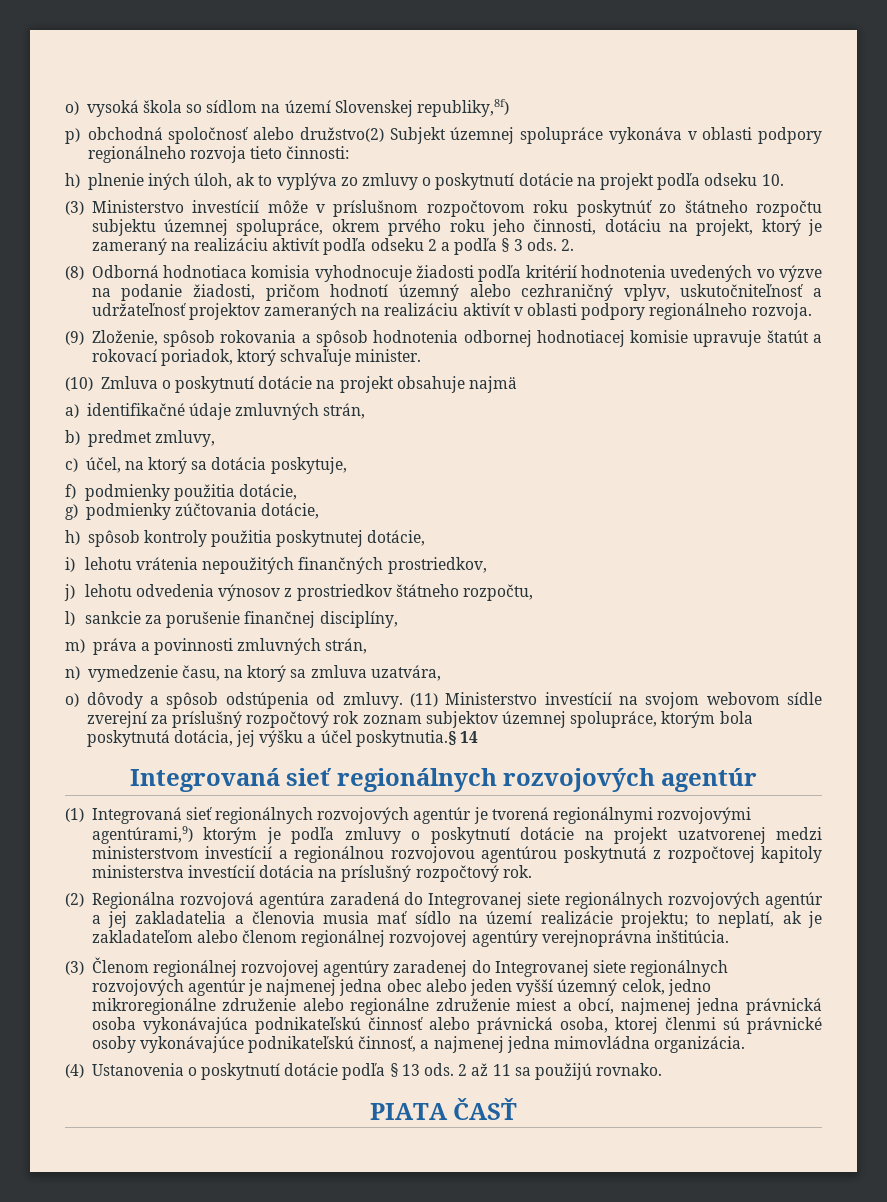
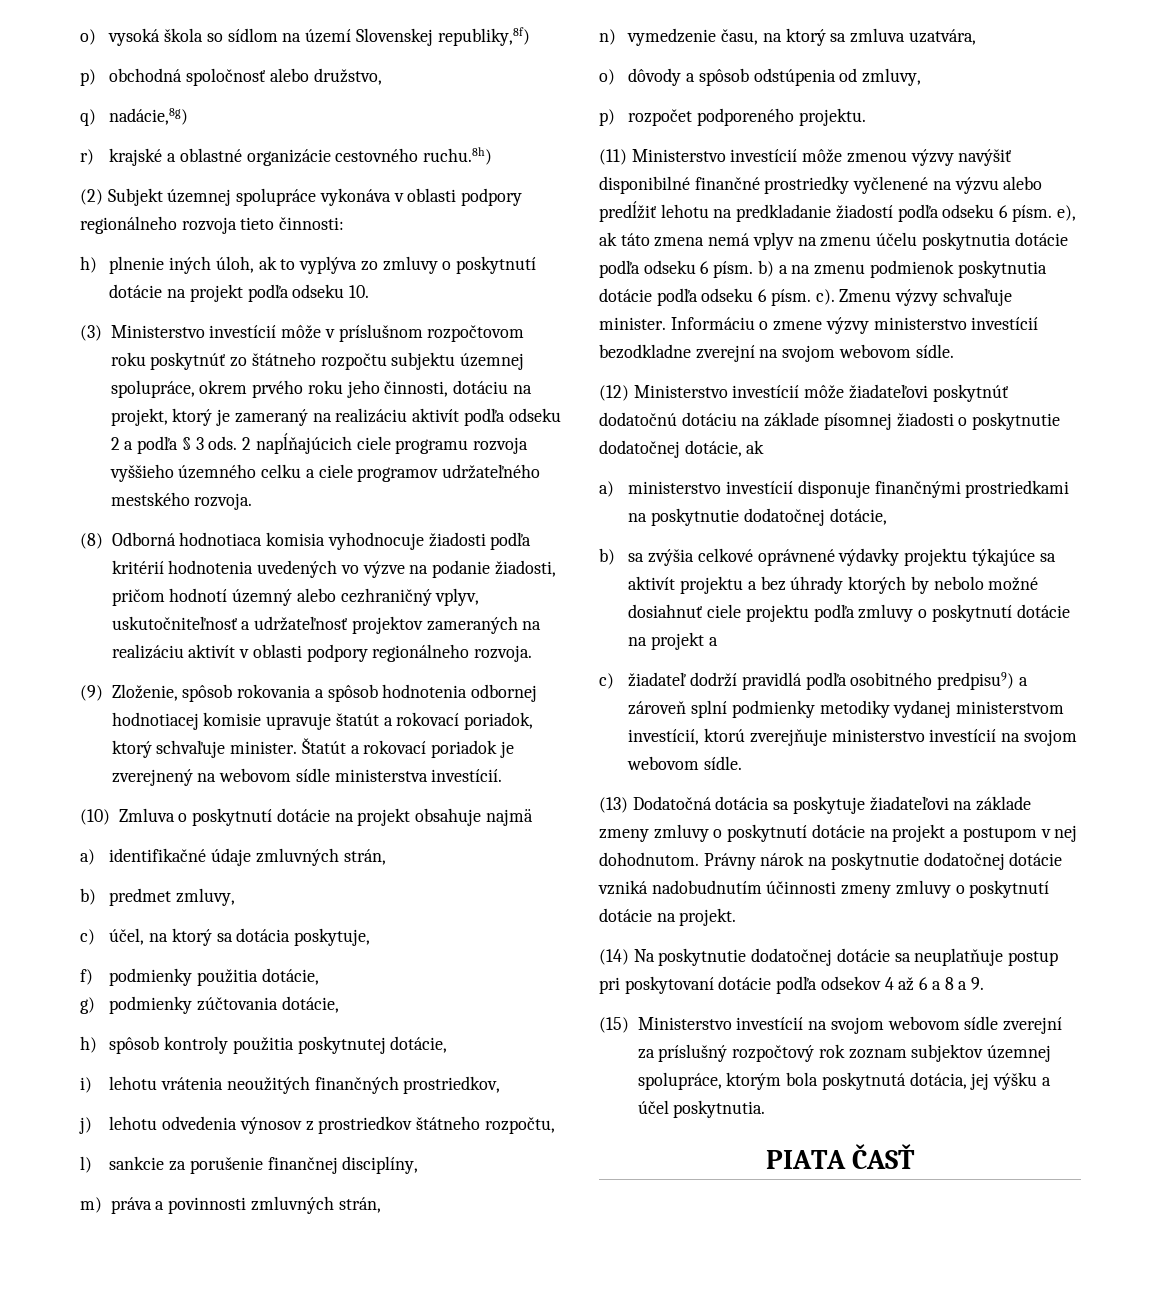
- p) obchodná spoločnosť alebo družstvo(2) Subjekt územnej spolupráce vykonáva v oblasti podpory regionálneho rozvoja tieto činnosti:
+ p) obchodná spoločnosť alebo družstvo,
+ q) nadácie,8g)
+ r) krajské a oblastné organizácie cestovného ruchu.8h)
+ (2) Subjekt územnej spolupráce vykonáva v oblasti podpory regionálneho rozvoja tieto činnosti:
- 2.
+ 2 napĺňajúcich ciele programu rozvoja vyššieho územného celku a ciele programov udržateľného mestského rozvoja.
+ Štatút a rokovací poriadok je zverejnený na webovom sídle ministerstva investícií.
- i) lehotu vrátenia nepoužitých finančných prostriedkov,
+ i) lehotu vrátenia neoužitých finančných prostriedkov,
- o) dôvody a spôsob odstúpenia od zmluvy. (11) Ministerstvo investícií na svojom webovom sídle zverejní za príslušný rozpočtový rok zoznam subjektov územnej spolupráce, ktorým bola poskytnutá dotácia, jej výšku a účel poskytnutia.§ 14
- Integrovaná sieť regionálnych rozvojových agentúr
- (1) Integrovaná sieť regionálnych rozvojových agentúr je tvorená regionálnymi rozvojovými agentúrami,9) ktorým je podľa zmluvy o poskytnutí dotácie na projekt uzatvorenej medzi ministerstvom investícií a regionálnou rozvojovou agentúrou poskytnutá z rozpočtovej kapitoly ministerstva investícií dotácia na príslušný rozpočtový rok.
- (2) Regionálna rozvojová agentúra zaradená do Integrovanej siete regionálnych rozvojových agentúr a jej zakladatelia a členovia musia mať sídlo na území realizácie projektu; to neplatí, ak je zakladateľom alebo členom regionálnej rozvojovej agentúry verejnoprávna inštitúcia.
- (3) Členom regionálnej rozvojovej agentúry zaradenej do Integrovanej siete regionálnych rozvojových agentúr je najmenej jedna obec alebo jeden vyšší územný celok, jedno mikroregionálne združenie alebo regionálne združenie miest a obcí, najmenej jedna právnická osoba vykonávajúca podnikateľskú činnosť alebo právnická osoba, ktorej členmi sú právnické osoby vykonávajúce podnikateľskú činnosť, a najmenej jedna mimovládna organizácia.
- (4) Ustanovenia o poskytnutí dotácie podľa § 13 ods. 2 až 11 sa použijú rovnako.
+ o) dôvody a spôsob odstúpenia od zmluvy,
+ p) rozpočet podporeného projektu.
+ (11) Ministerstvo investícií môže zmenou výzvy navýšiť disponibilné finančné prostriedky vyčlenené na výzvu alebo predĺžiť lehotu na predkladanie žiadostí podľa odseku 6 písm. e), ak táto zmena nemá vplyv na zmenu účelu poskytnutia dotácie podľa odseku 6 písm. b) a na zmenu podmienok poskytnutia dotácie podľa odseku 6 písm. c). Zmenu výzvy schvaľuje minister. Informáciu o zmene výzvy ministerstvo investícií bezodkladne zverejní na svojom webovom sídle.
+ (12) Ministerstvo investícií môže žiadateľovi poskytnúť dodatočnú dotáciu na základe písomnej žiadosti o poskytnutie dodatočnej dotácie, ak
+ a) ministerstvo investícií disponuje finančnými prostriedkami na poskytnutie dodatočnej dotácie,
+ b) sa zvýšia celkové oprávnené výdavky projektu týkajúce sa aktivít projektu a bez úhrady ktorých by nebolo možné dosiahnuť ciele projektu podľa zmluvy o poskytnutí dotácie na projekt a
+ c) žiadateľ dodrží pravidlá podľa osobitného predpisu9) a zároveň splní podmienky metodiky vydanej ministerstvom investícií, ktorú zverejňuje ministerstvo investícií na svojom webovom sídle.
+ (13) Dodatočná dotácia sa poskytuje žiadateľovi na základe zmeny zmluvy o poskytnutí dotácie na projekt a postupom v nej dohodnutom. Právny nárok na poskytnutie dodatočnej dotácie vzniká nadobudnutím účinnosti zmeny zmluvy o poskytnutí dotácie na projekt.
+ (14) Na poskytnutie dodatočnej dotácie sa neuplatňuje postup pri poskytovaní dotácie podľa odsekov 4 až 6 a 8 a 9.
+ (15) Ministerstvo investícií na svojom webovom sídle zverejní za príslušný rozpočtový rok zoznam subjektov územnej spolupráce, ktorým bola poskytnutá dotácia, jej výšku a účel poskytnutia.

